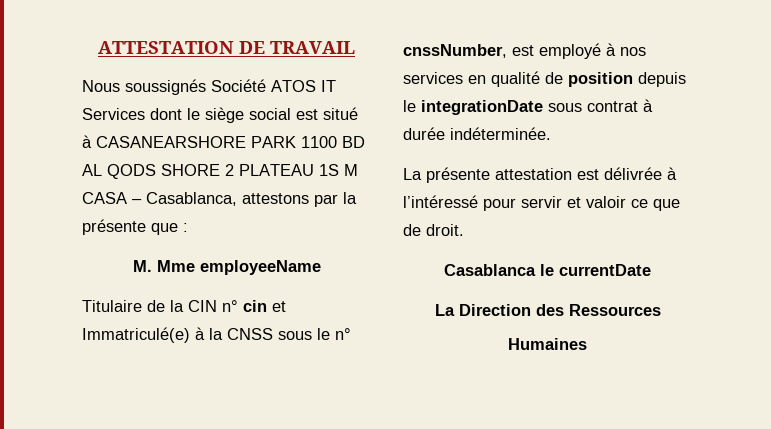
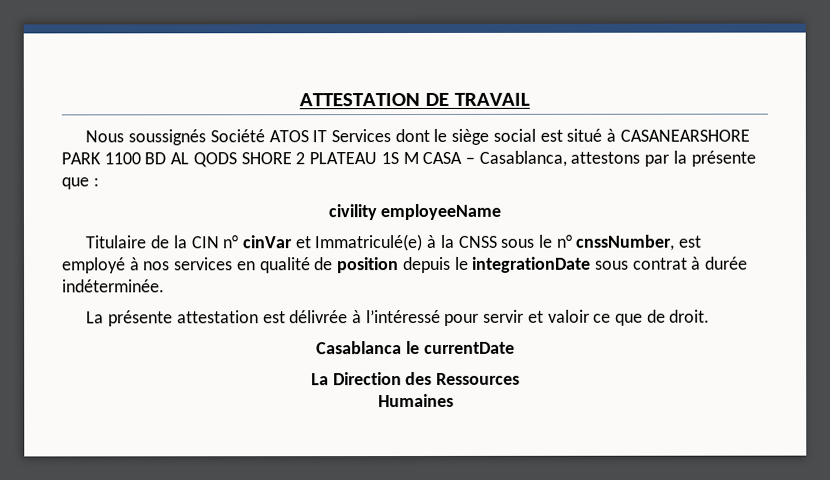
- M. Mme employeeName
+ civility employeeName
- Titulaire de la CIN n° cin et Immatriculé(e) à la CNSS sous le n° cnssNumber, est employé à nos services en qualité de position depuis le integrationDate sous contrat à durée indéterminée.
+ Titulaire de la CIN n° cinVar et Immatriculé(e) à la CNSS sous le n° cnssNumber, est employé à nos services en qualité de position depuis le integrationDate sous contrat à durée indéterminée.

